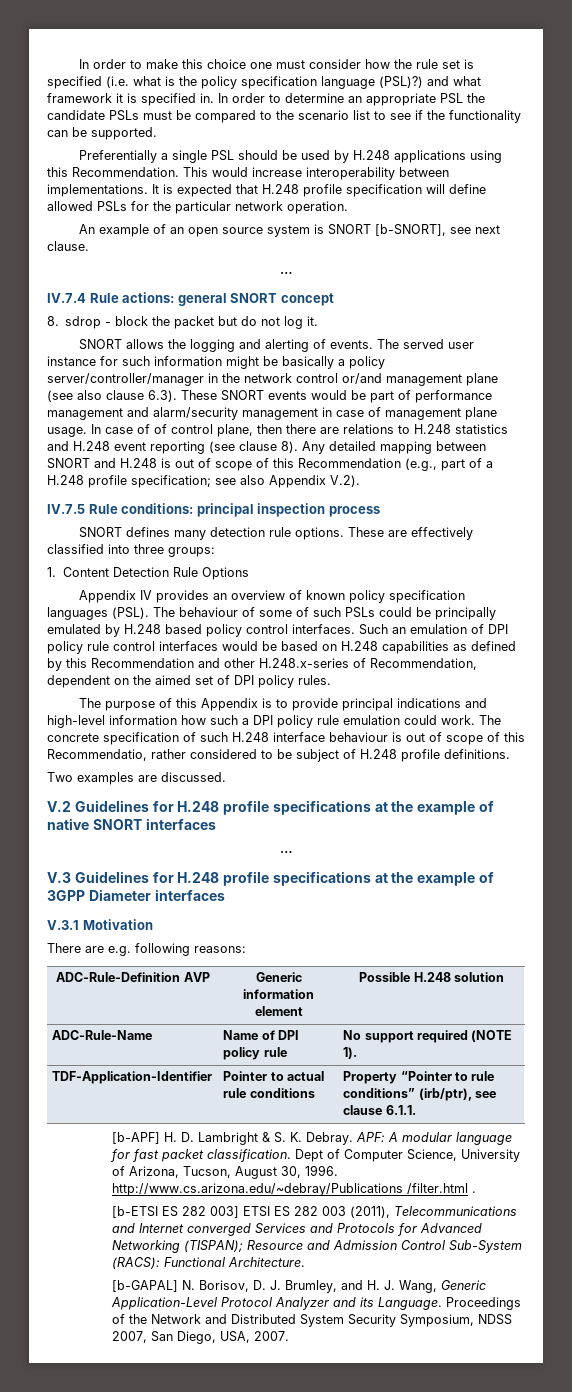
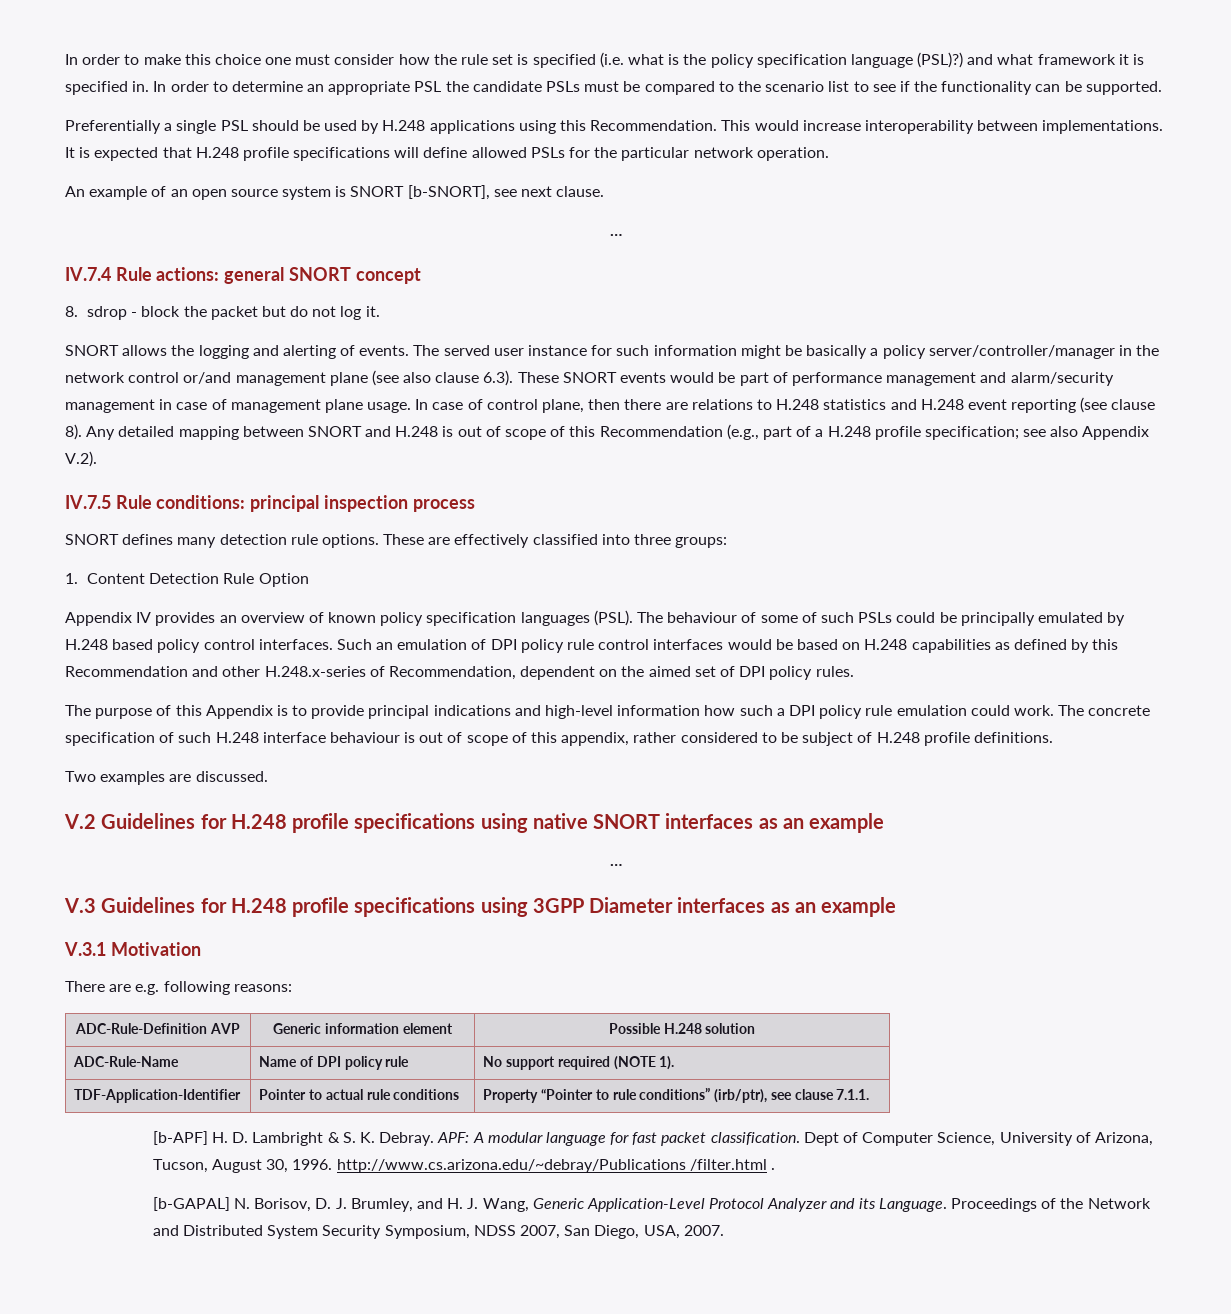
- It is expected that H.248 profile specification will define allowed PSLs for the particular network operation.
+ It is expected that H.248 profile specifications will define allowed PSLs for the particular network operation.
- In case of of control plane, then there are relations to H.248 statistics and H.248 event reporting (see clause 8).
+ In case of control plane, then there are relations to H.248 statistics and H.248 event reporting (see clause 8).
- 1. Content Detection Rule Options
+ 1. Content Detection Rule Option
- The concrete specification of such H.248 interface behaviour is out of scope of this Recommendatio, rather considered to be subject of H.248 profile definitions.
+ The concrete specification of such H.248 interface behaviour is out of scope of this appendix, rather considered to be subject of H.248 profile definitions.
- V.2 Guidelines for H.248 profile specifications at the example of native SNORT interfaces
+ V.2 Guidelines for H.248 profile specifications using native SNORT interfaces as an example
- V.3 Guidelines for H.248 profile specifications at the example of 3GPP Diameter interfaces
+ V.3 Guidelines for H.248 profile specifications using 3GPP Diameter interfaces as an example
- TDF-Application-Identifier | Pointer to actual rule conditions | Property “Pointer to rule conditions” (irb/ptr), see clause 6.1.1.
+ TDF-Application-Identifier | Pointer to actual rule conditions | Property “Pointer to rule conditions” (irb/ptr), see clause 7.1.1.
- [b-ETSI ES 282 003] ETSI ES 282 003 (2011), Telecommunications and Internet converged Services and Protocols for Advanced Networking (TISPAN); Resource and Admission Control Sub-System (RACS): Functional Architecture.

